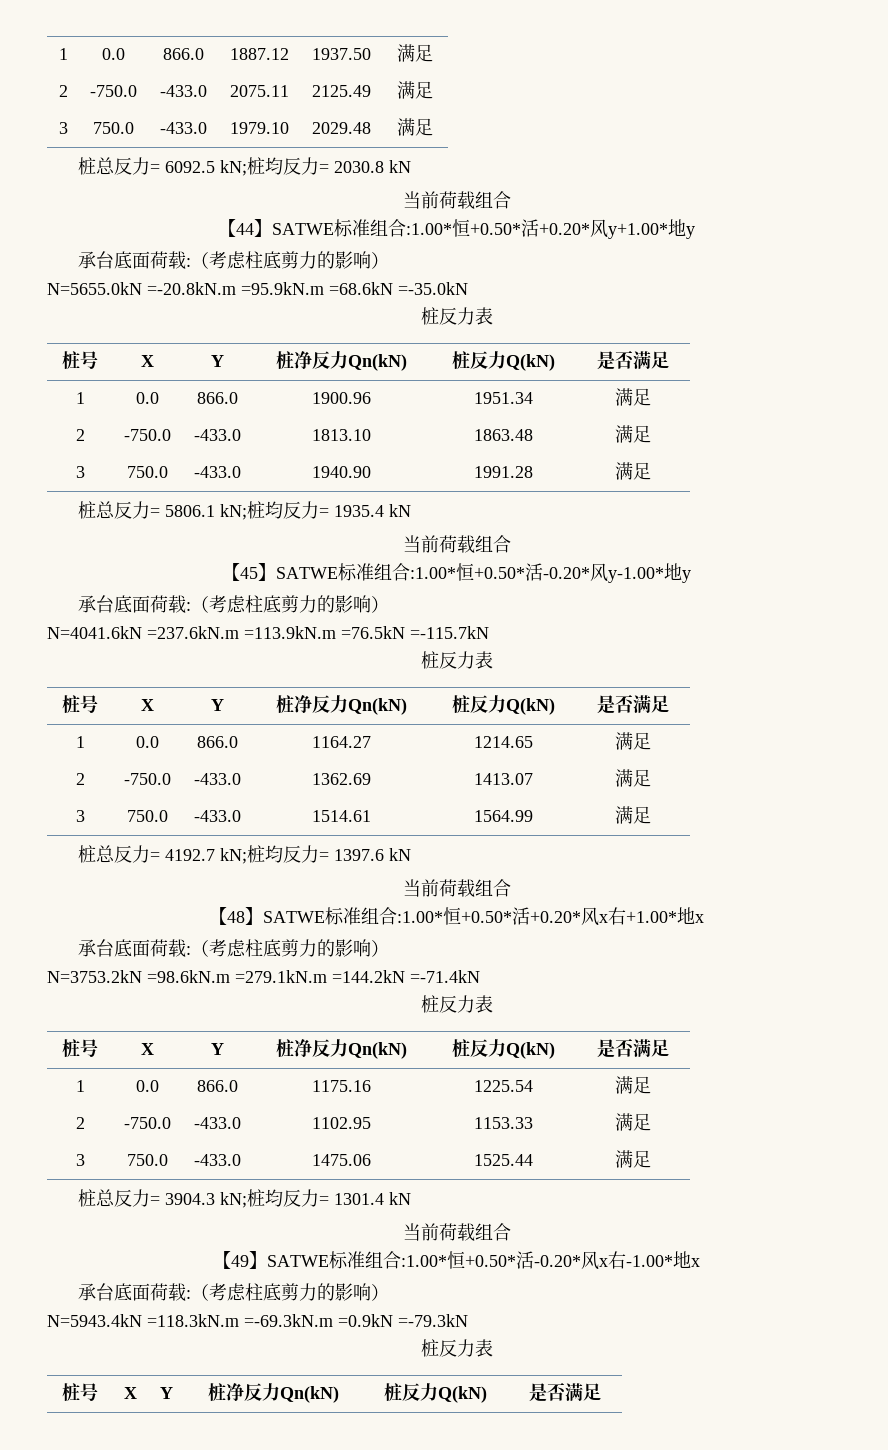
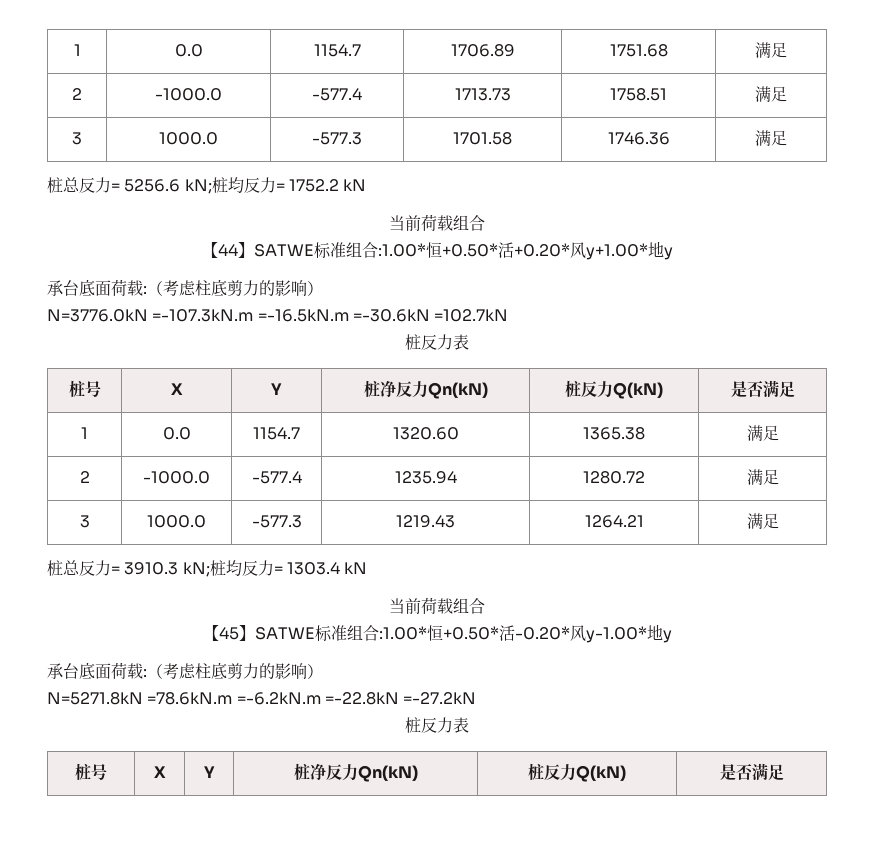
- 1 | 0.0 | 866.0 | 1887.12 | 1937.50 | 满足
- 2 | -750.0 | -433.0 | 2075.11 | 2125.49 | 满足
- 3 | 750.0 | -433.0 | 1979.10 | 2029.48 | 满足
- 桩总反力= 6092.5 kN;桩均反力= 2030.8 kN
+ 1 | 0.0 | 1154.7 | 1706.89 | 1751.68 | 满足
+ 2 | -1000.0 | -577.4 | 1713.73 | 1758.51 | 满足
+ 3 | 1000.0 | -577.3 | 1701.58 | 1746.36 | 满足
+ 桩总反力= 5256.6 kN;桩均反力= 1752.2 kN
- N=5655.0kN =-20.8kN.m =95.9kN.m =68.6kN =-35.0kN
+ N=3776.0kN =-107.3kN.m =-16.5kN.m =-30.6kN =102.7kN
- 1 | 0.0 | 866.0 | 1900.96 | 1951.34 | 满足
- 2 | -750.0 | -433.0 | 1813.10 | 1863.48 | 满足
- 3 | 750.0 | -433.0 | 1940.90 | 1991.28 | 满足
- 桩总反力= 5806.1 kN;桩均反力= 1935.4 kN
+ 1 | 0.0 | 1154.7 | 1320.60 | 1365.38 | 满足
+ 2 | -1000.0 | -577.4 | 1235.94 | 1280.72 | 满足
+ 3 | 1000.0 | -577.3 | 1219.43 | 1264.21 | 满足
+ 桩总反力= 3910.3 kN;桩均反力= 1303.4 kN
- N=4041.6kN =237.6kN.m =113.9kN.m =76.5kN =-115.7kN
+ N=5271.8kN =78.6kN.m =-6.2kN.m =-22.8kN =-27.2kN
- 1 | 0.0 | 866.0 | 1164.27 | 1214.65 | 满足
- 2 | -750.0 | -433.0 | 1362.69 | 1413.07 | 满足
- 3 | 750.0 | -433.0 | 1514.61 | 1564.99 | 满足
- 桩总反力= 4192.7 kN;桩均反力= 1397.6 kN
- 当前荷载组合
- 【48】SATWE标准组合:1.00*恒+0.50*活+0.20*风x右+1.00*地x
- 承台底面荷载:（考虑柱底剪力的影响）
- N=3753.2kN =98.6kN.m =279.1kN.m =144.2kN =-71.4kN
- 桩反力表
- 桩号 | X | Y | 桩净反力Qn(kN) | 桩反力Q(kN) | 是否满足
- 1 | 0.0 | 866.0 | 1175.16 | 1225.54 | 满足
- 2 | -750.0 | -433.0 | 1102.95 | 1153.33 | 满足
- 3 | 750.0 | -433.0 | 1475.06 | 1525.44 | 满足
- 桩总反力= 3904.3 kN;桩均反力= 1301.4 kN
- 当前荷载组合
- 【49】SATWE标准组合:1.00*恒+0.50*活-0.20*风x右-1.00*地x
- 承台底面荷载:（考虑柱底剪力的影响）
- N=5943.4kN =118.3kN.m =-69.3kN.m =0.9kN =-79.3kN
- 桩反力表
- 桩号 | X | Y | 桩净反力Qn(kN) | 桩反力Q(kN) | 是否满足

